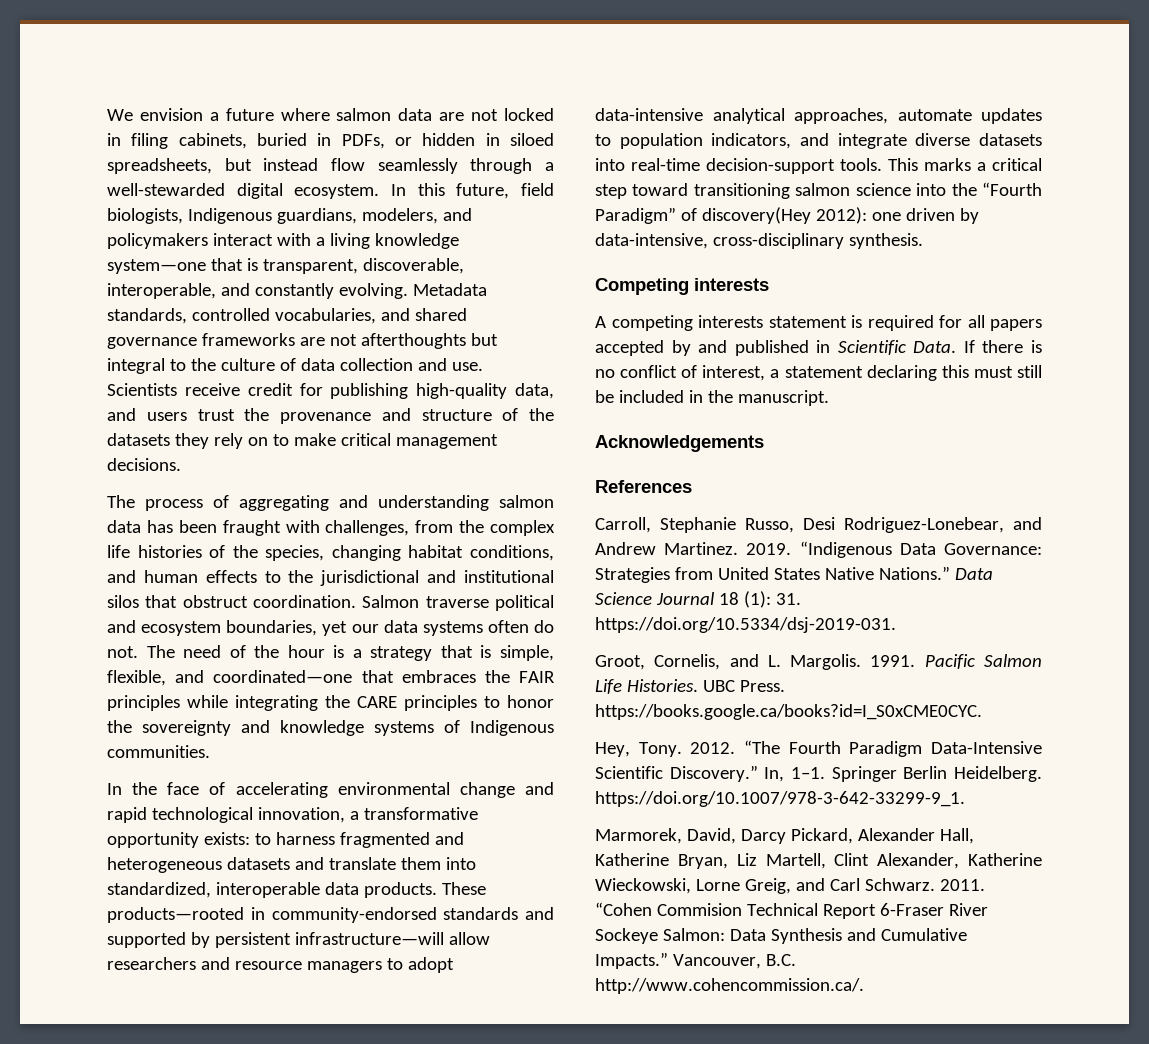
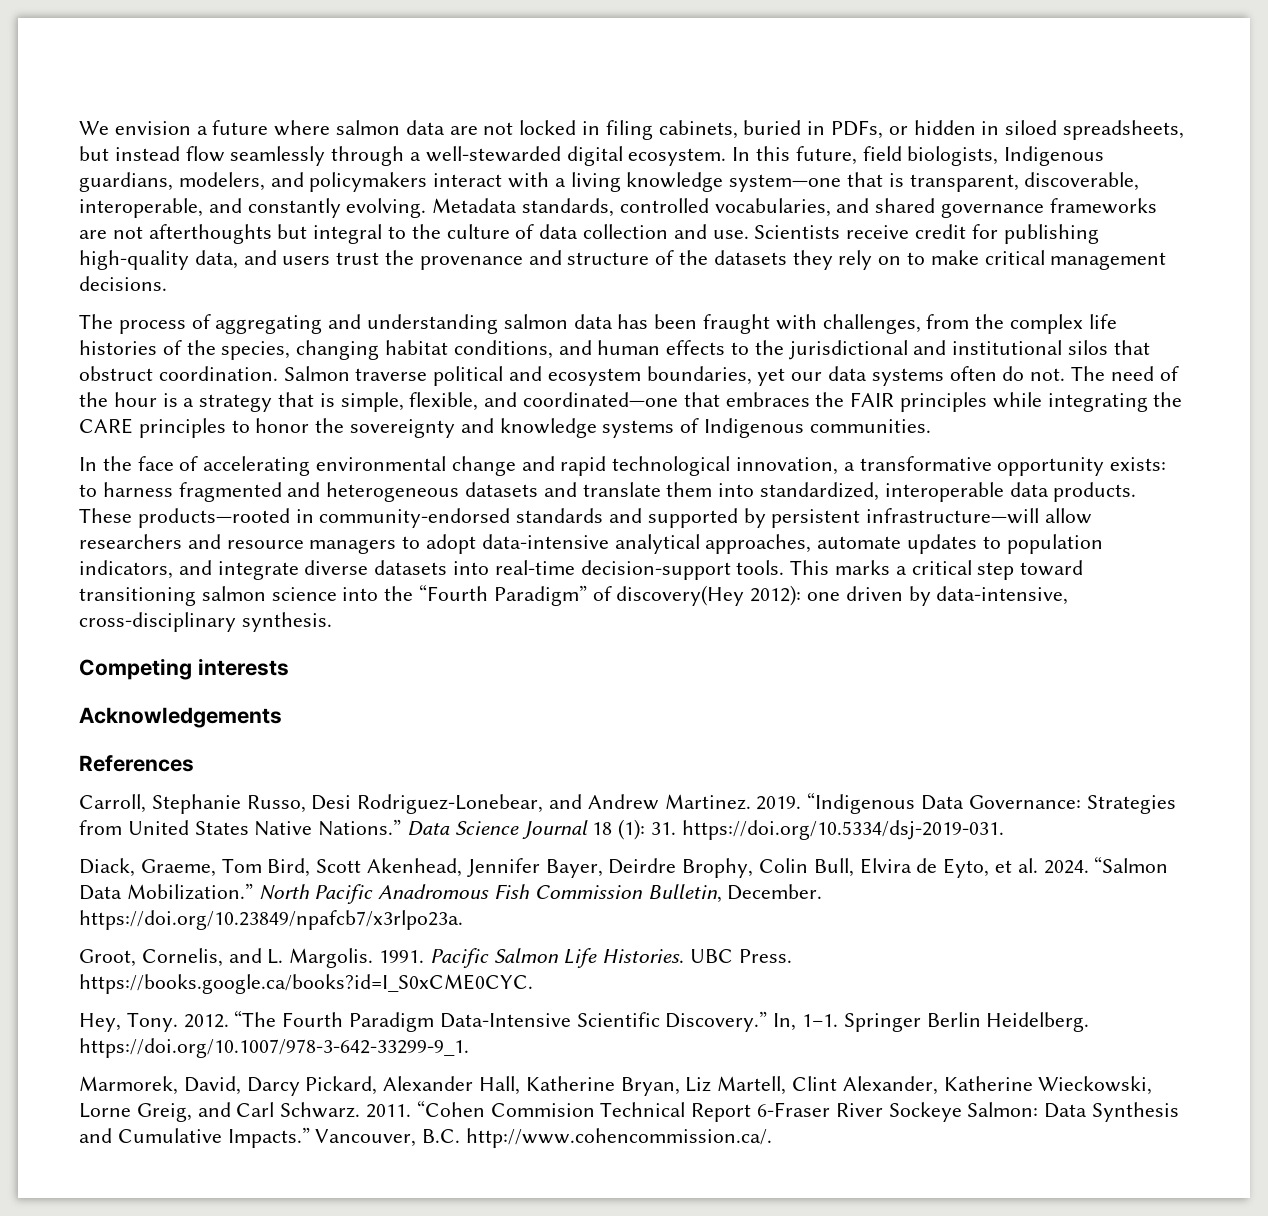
- A competing interests statement is required for all papers accepted by and published in Scientific Data. If there is no conflict of interest, a statement declaring this must still be included in the manuscript.
+ Diack, Graeme, Tom Bird, Scott Akenhead, Jennifer Bayer, Deirdre Brophy, Colin Bull, Elvira de Eyto, et al. 2024. “Salmon Data Mobilization.” North Pacific Anadromous Fish Commission Bulletin, December. https://doi.org/10.23849/npafcb7/x3rlpo23a.

